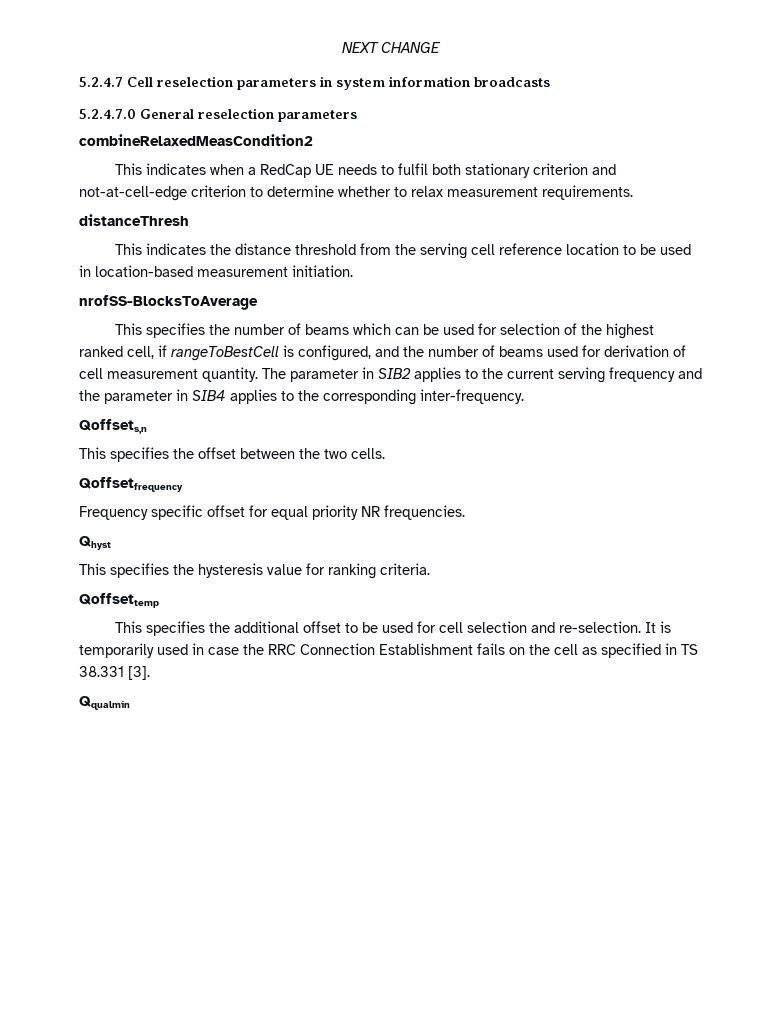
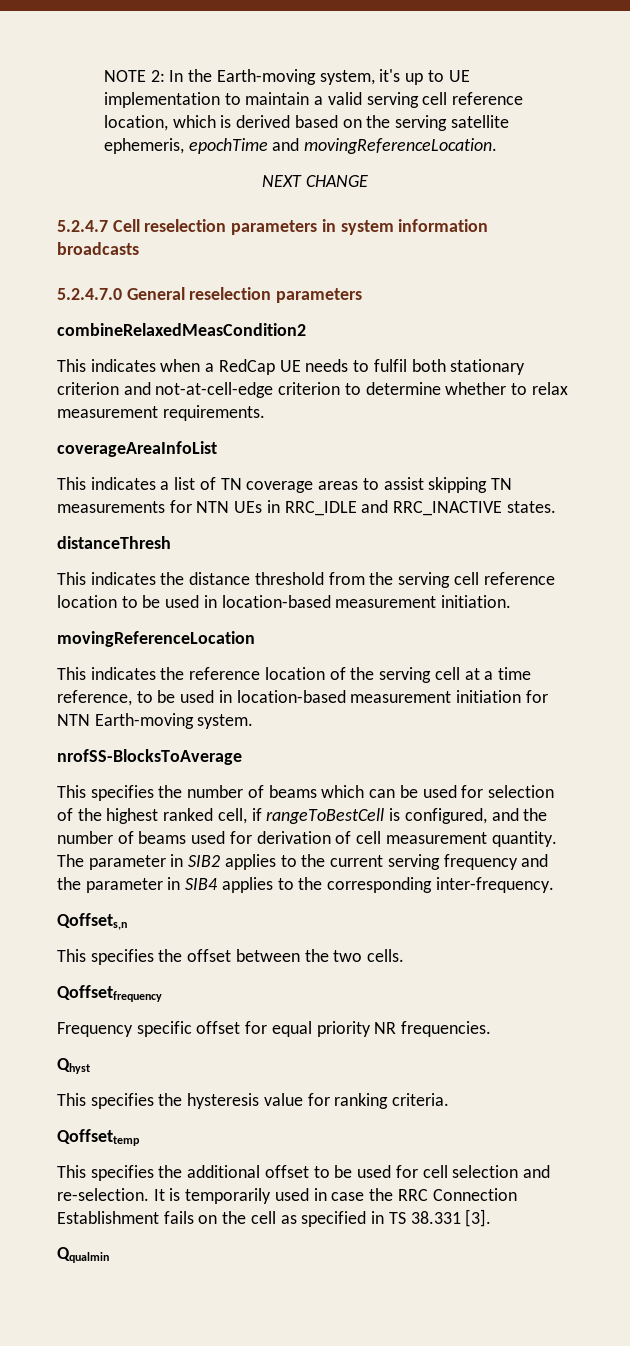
+ NOTE 2: In the Earth-moving system, it's up to UE implementation to maintain a valid serving cell reference location, which is derived based on the serving satellite ephemeris, epochTime and movingReferenceLocation.
+ coverageAreaInfoList
+ This indicates a list of TN coverage areas to assist skipping TN measurements for NTN UEs in RRC_IDLE and RRC_INACTIVE states.
+ movingReferenceLocation
+ This indicates the reference location of the serving cell at a time reference, to be used in location-based measurement initiation for NTN Earth-moving system.

